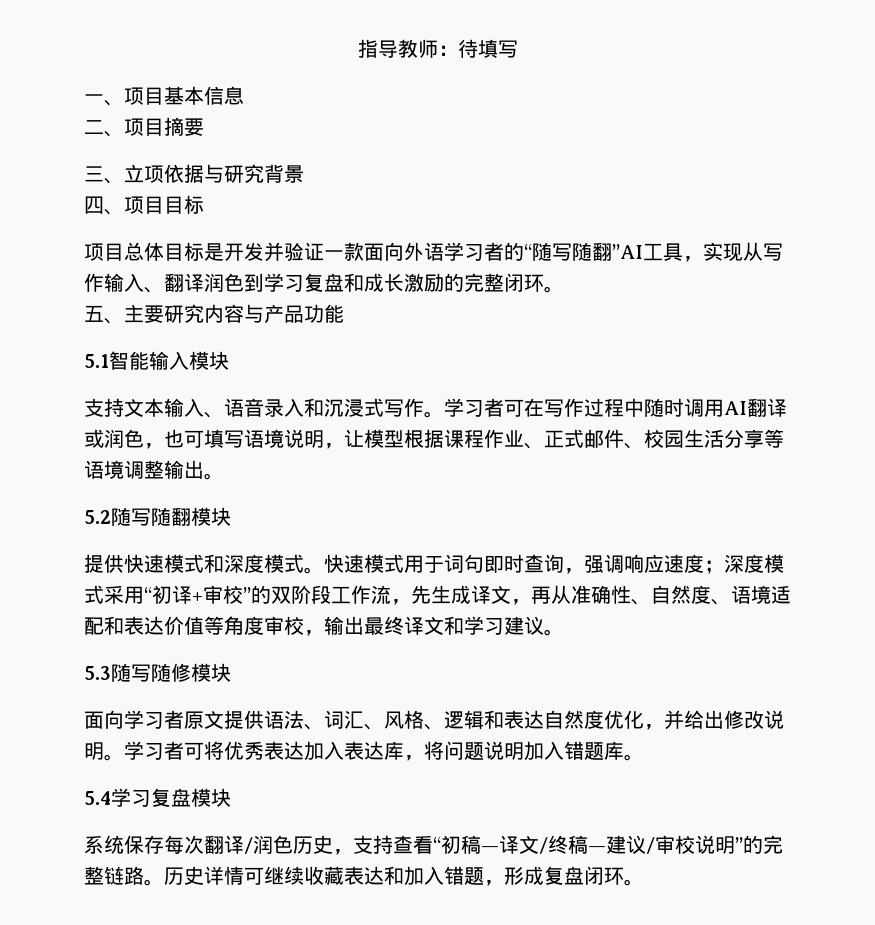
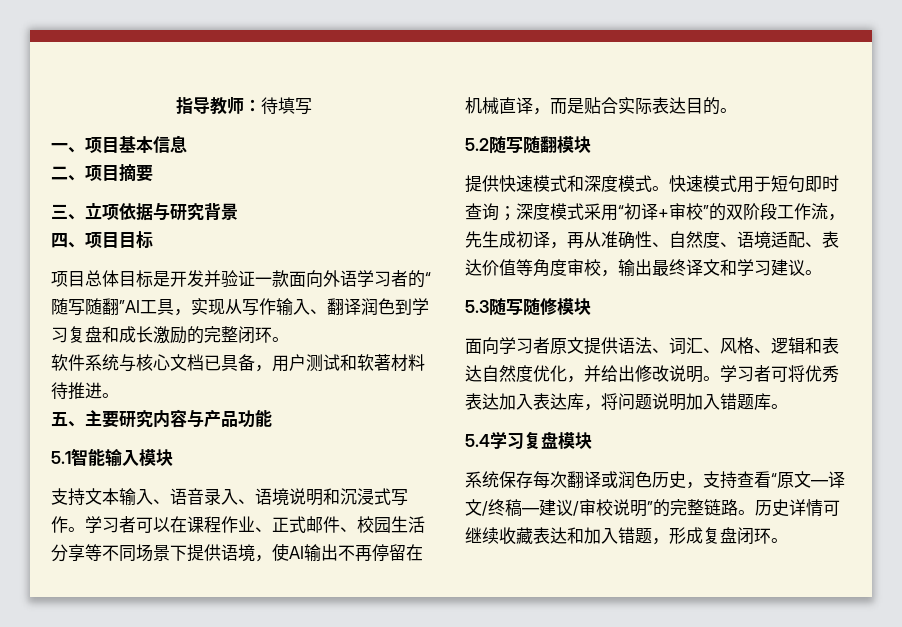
+ 软件系统与核心文档已具备，用户测试和软著材料待推进。
- 支持文本输入、语音录入和沉浸式写作。
+ 支持文本输入、语音录入、语境说明和沉浸式写作。
- 学习者可在写作过程中随时调用AI翻译或润色，也可填写语境说明，让模型根据课程作业、正式邮件、校园生活分享等语境调整输出。
+ 学习者可以在课程作业、正式邮件、校园生活分享等不同场景下提供语境，使AI输出不再停留在机械直译，而是贴合实际表达目的。
- 快速模式用于词句即时查询，强调响应速度；深度模式采用“初译+审校”的双阶段工作流，先生成译文，再从准确性、自然度、语境适配和表达价值等角度审校，输出最终译文和学习建议。
+ 快速模式用于短句即时查询；深度模式采用“初译+审校”的双阶段工作流，先生成初译，再从准确性、自然度、语境适配、表达价值等角度审校，输出最终译文和学习建议。
- 系统保存每次翻译/润色历史，支持查看“初稿—译文/终稿—建议/审校说明”的完整链路。
+ 系统保存每次翻译或润色历史，支持查看“原文—译文/终稿—建议/审校说明”的完整链路。

